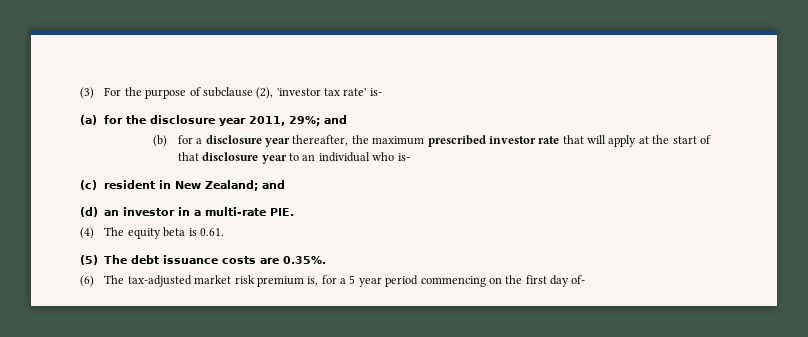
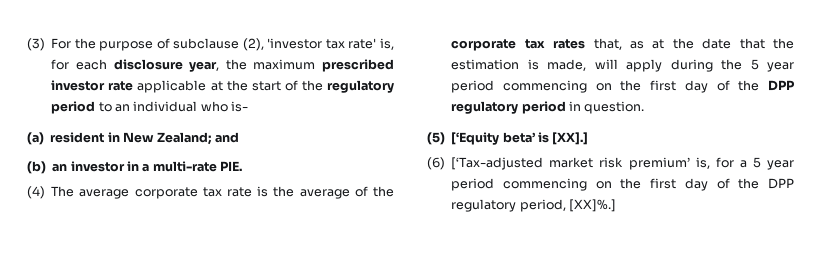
- (3) For the purpose of subclause (2), 'investor tax rate' is-
- (a) for the disclosure year 2011, 29%; and
- (b) for a disclosure year thereafter, the maximum prescribed investor rate that will apply at the start of that disclosure year to an individual who is-
+ (3) For the purpose of subclause (2), 'investor tax rate' is, for each disclosure year, the maximum prescribed investor rate applicable at the start of the regulatory period to an individual who is-
- (c) resident in New Zealand; and
+ (a) resident in New Zealand; and
- (d) an investor in a multi-rate PIE.
+ (b) an investor in a multi-rate PIE.
- (4) The equity beta is 0.61.
- (5) The debt issuance costs are 0.35%.
+ (4) The average corporate tax rate is the average of the corporate tax rates that, as at the date that the estimation is made, will apply during the 5 year period commencing on the first day of the DPP regulatory period in question.
+ (5) [‘Equity beta’ is [XX].]
- (6) The tax-adjusted market risk premium is, for a 5 year period commencing on the first day of-
+ (6) [‘Tax-adjusted market risk premium’ is, for a 5 year period commencing on the first day of the DPP regulatory period, [XX]%.]

